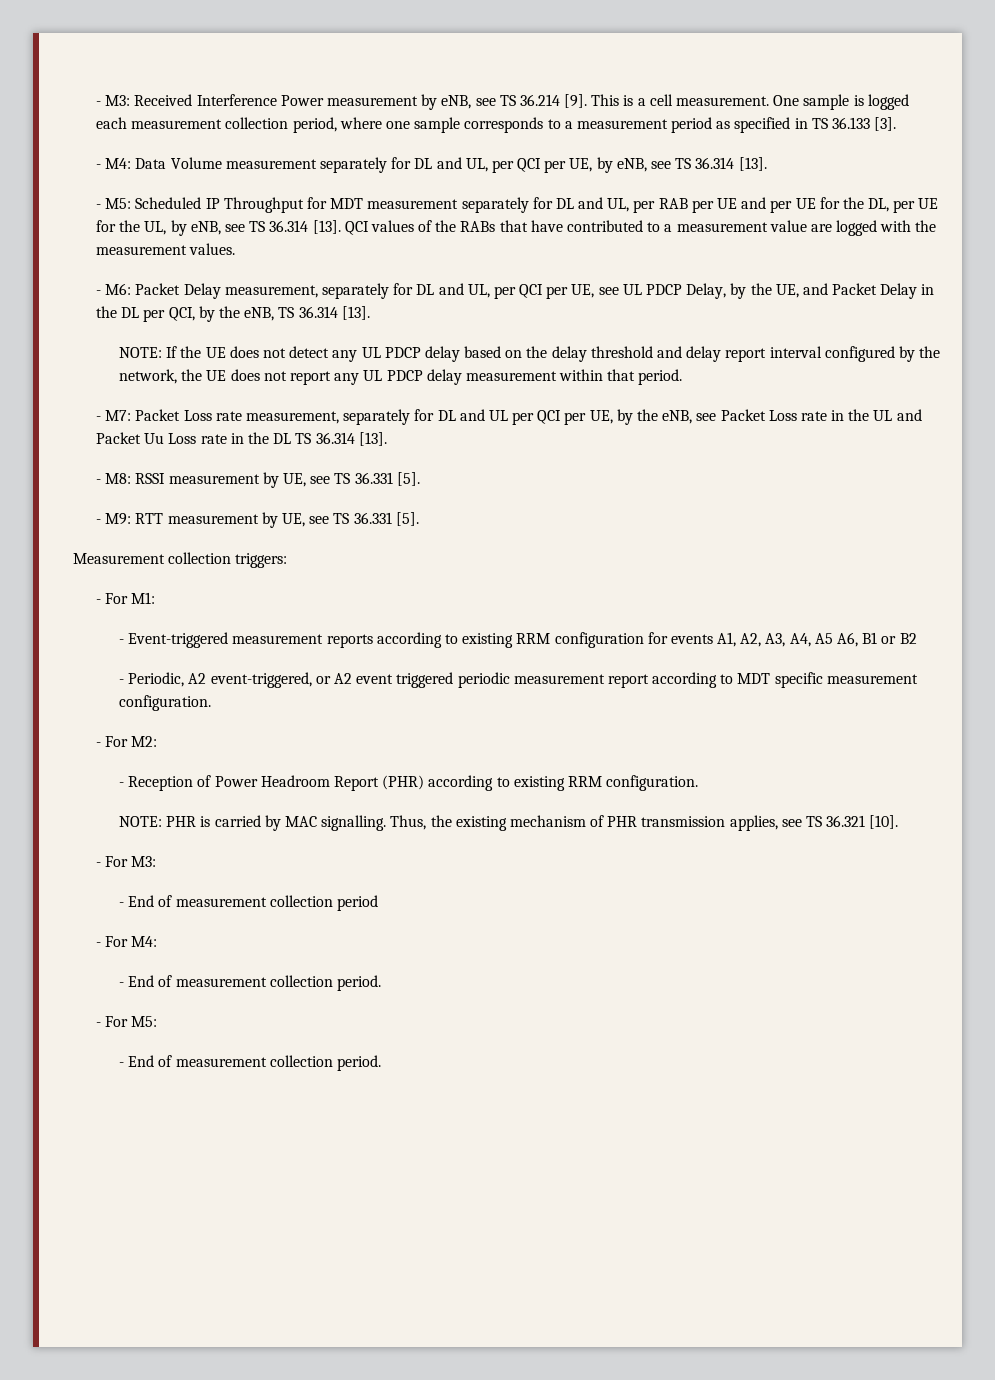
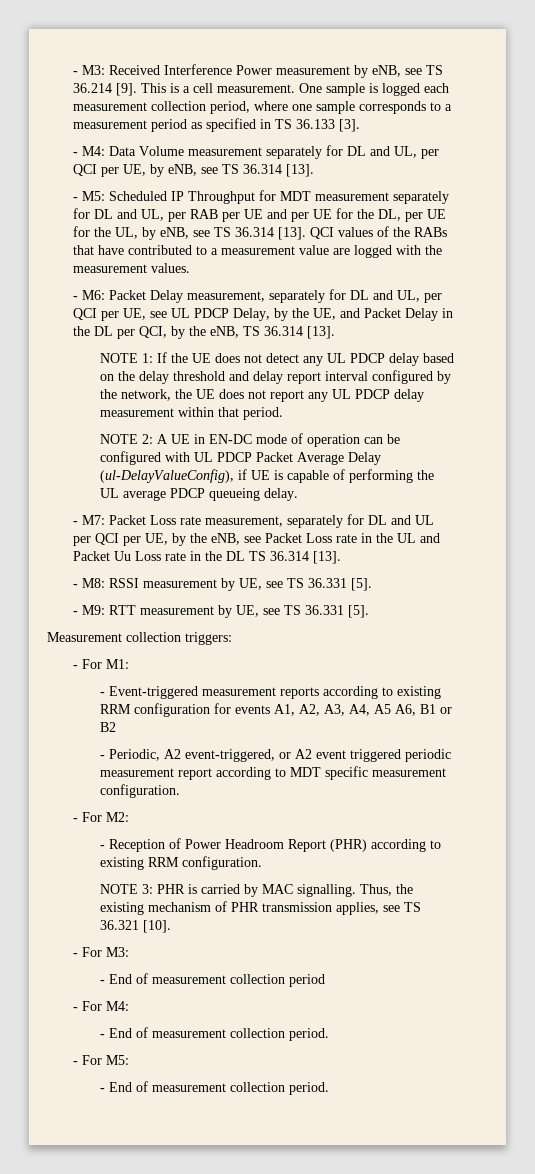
- NOTE: If the UE does not detect any UL PDCP delay based on the delay threshold and delay report interval configured by the network, the UE does not report any UL PDCP delay measurement within that period.
+ NOTE 1: If the UE does not detect any UL PDCP delay based on the delay threshold and delay report interval configured by the network, the UE does not report any UL PDCP delay measurement within that period.
+ NOTE 2: A UE in EN-DC mode of operation can be configured with UL PDCP Packet Average Delay (ul-DelayValueConfig), if UE is capable of performing the UL average PDCP queueing delay.
- NOTE: PHR is carried by MAC signalling.
+ NOTE 3: PHR is carried by MAC signalling.

